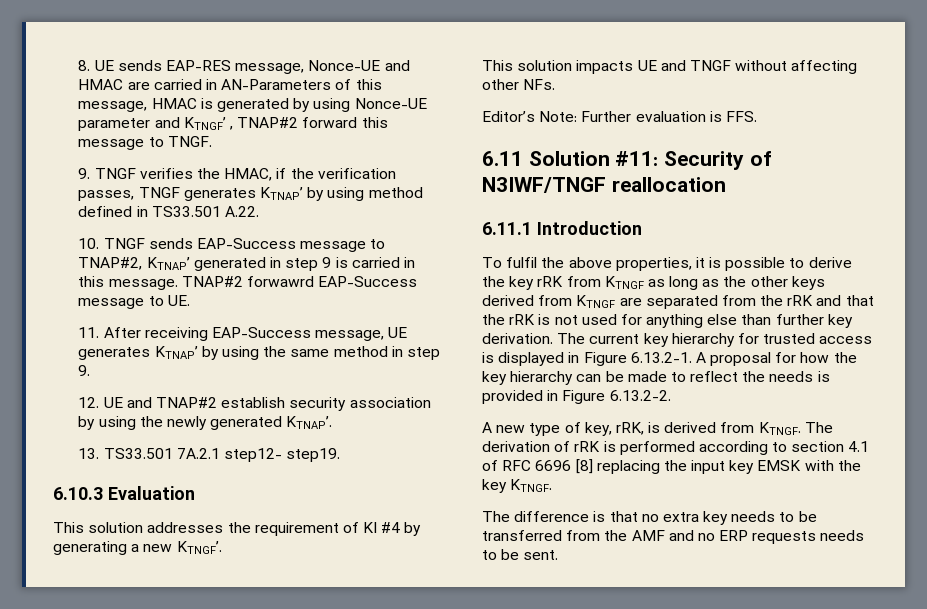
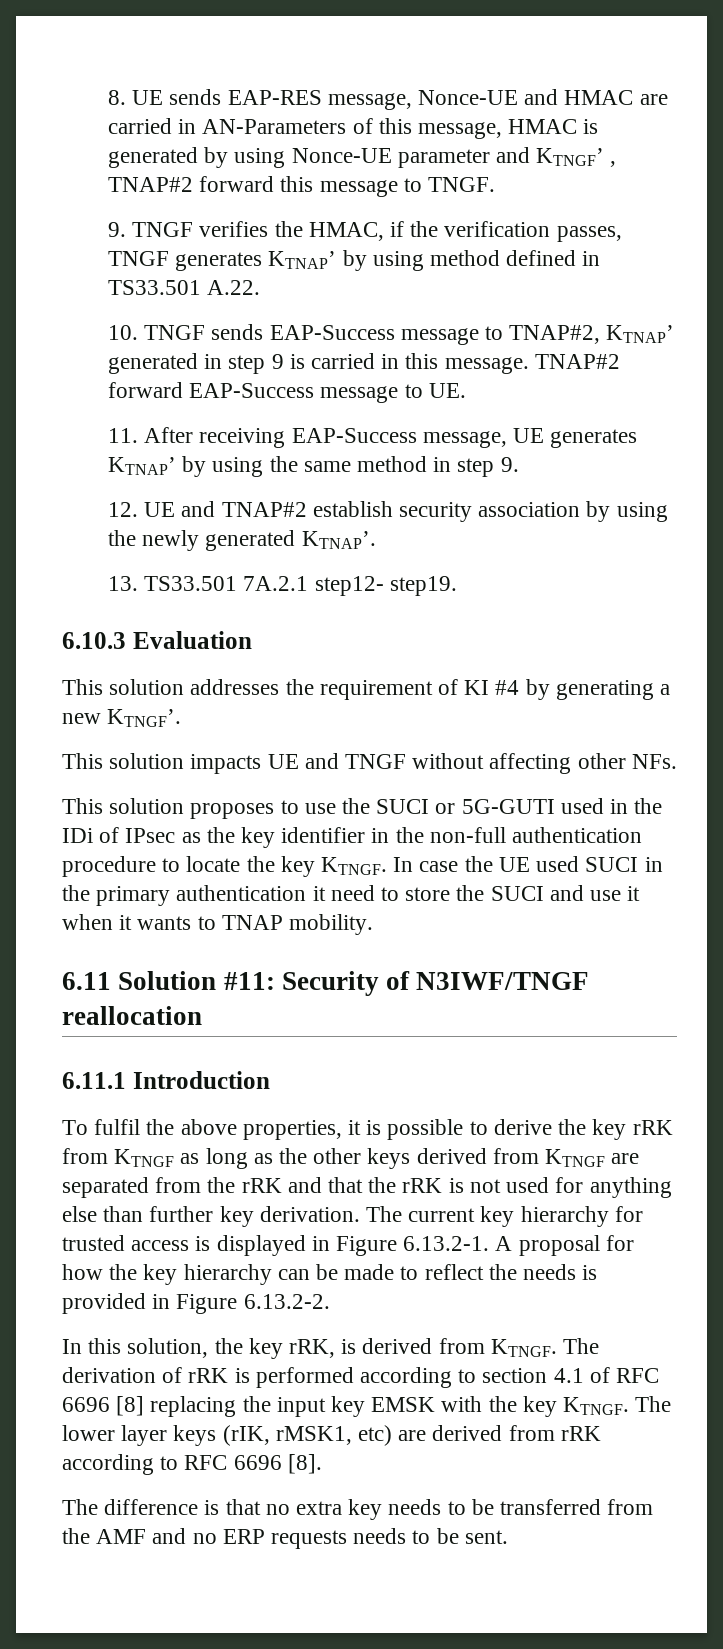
- TNAP#2 forwawrd EAP-Success message to UE.
+ TNAP#2 forward EAP-Success message to UE.
- Editor’s Note: Further evaluation is FFS.
+ This solution proposes to use the SUCI or 5G-GUTI used in the IDi of IPsec as the key identifier in the non-full authentication procedure to locate the key KTNGF. In case the UE used SUCI in the primary authentication it need to store the SUCI and use it when it wants to TNAP mobility.
- A new type of key, rRK, is derived from KTNGF.
+ In this solution, the key rRK, is derived from KTNGF.
+ The lower layer keys (rIK, rMSK1, etc) are derived from rRK according to RFC 6696 [8].

